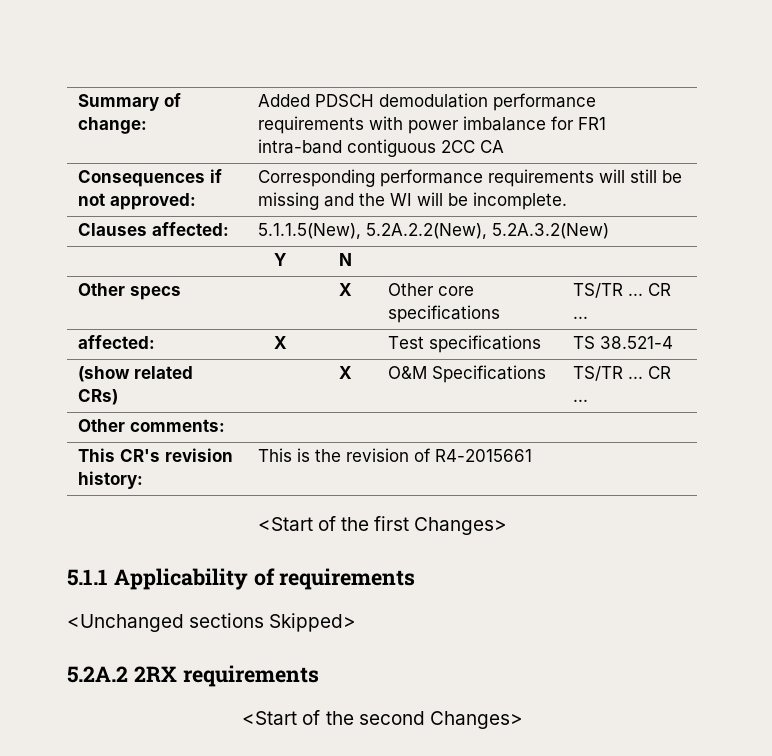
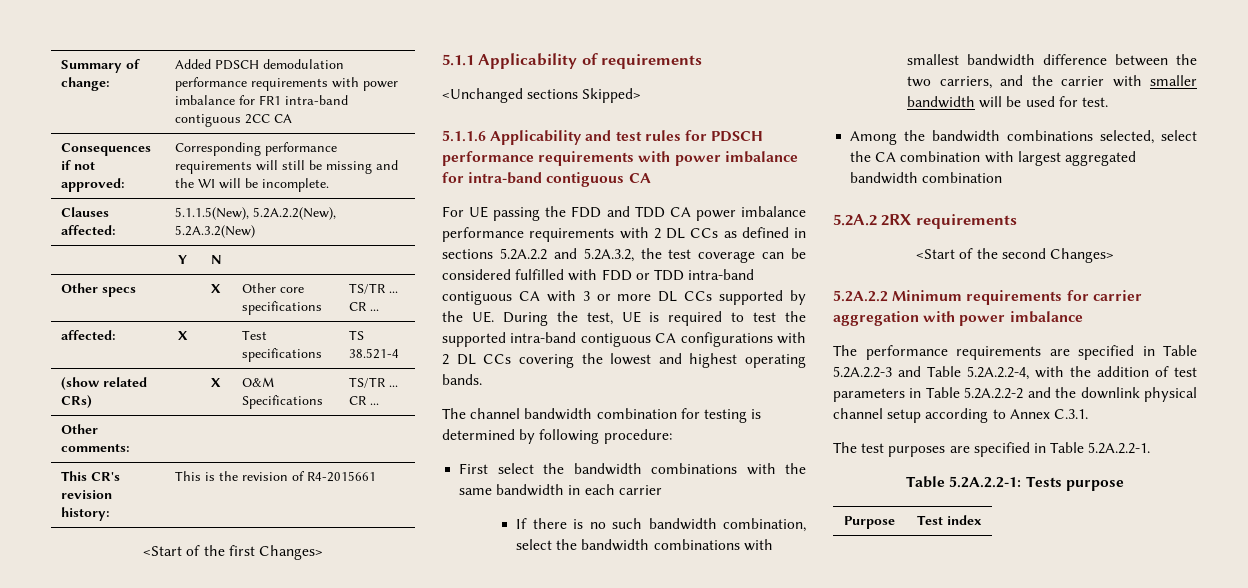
+ 5.1.1.6 Applicability and test rules for PDSCH performance requirements with power imbalance for intra-band contiguous CA
+ For UE passing the FDD and TDD CA power imbalance performance requirements with 2 DL CCs as defined in sections 5.2A.2.2 and 5.2A.3.2, the test coverage can be considered fulfilled with FDD or TDD intra-band contiguous CA with 3 or more DL CCs supported by the UE. During the test, UE is required to test the supported intra-band contiguous CA configurations with 2 DL CCs covering the lowest and highest operating bands.
+ The channel bandwidth combination for testing is determined by following procedure:
+ First select the bandwidth combinations with the same bandwidth in each carrier
+ If there is no such bandwidth combination, select the bandwidth combinations with smallest bandwidth difference between the two carriers, and the carrier with smaller bandwidth will be used for test.
+ Among the bandwidth combinations selected, select the CA combination with largest aggregated bandwidth combination
+ 5.2A.2.2 Minimum requirements for carrier aggregation with power imbalance
+ The performance requirements are specified in Table 5.2A.2.2-3 and Table 5.2A.2.2-4, with the addition of test parameters in Table 5.2A.2.2-2 and the downlink physical channel setup according to Annex C.3.1.
+ The test purposes are specified in Table 5.2A.2.2-1.
+ Table 5.2A.2.2-1: Tests purpose
+ Purpose | Test index

